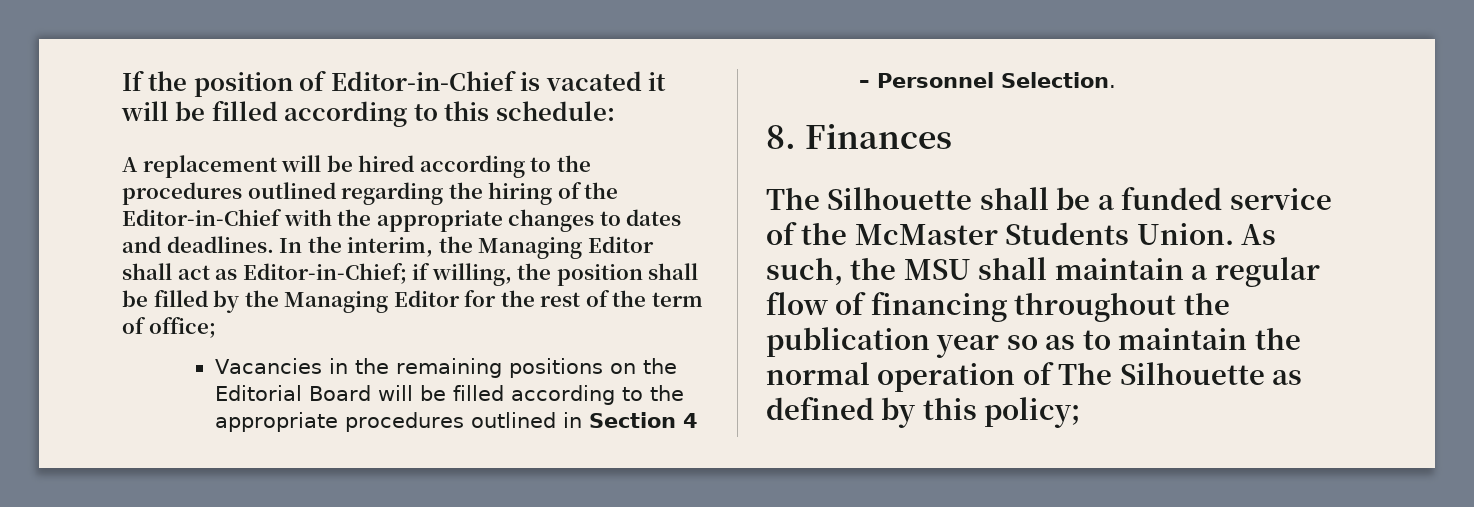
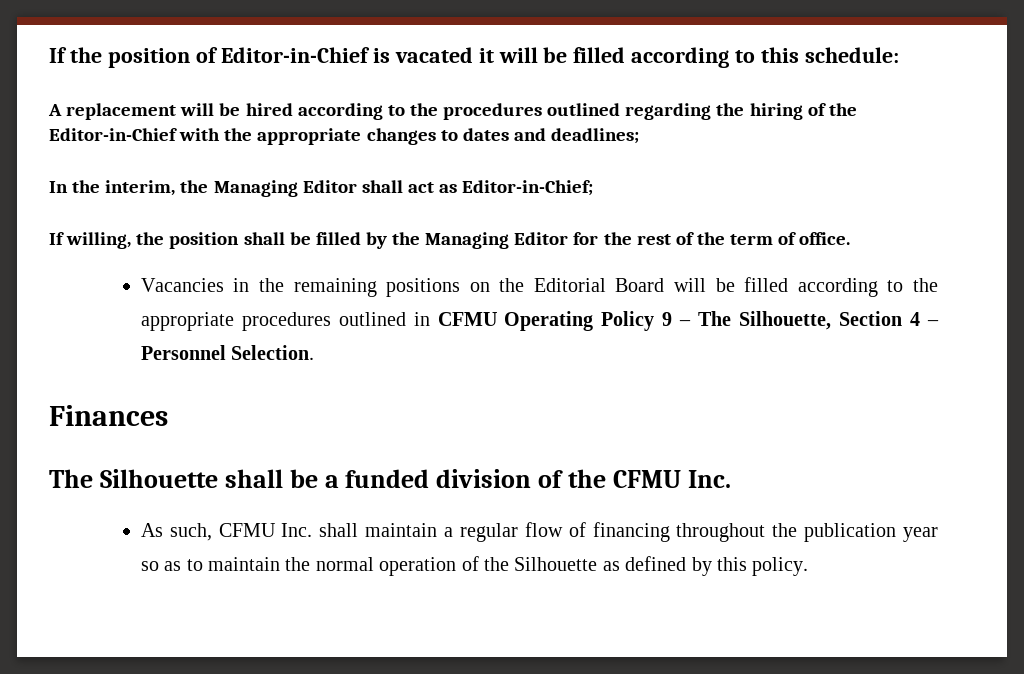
- A replacement will be hired according to the procedures outlined regarding the hiring of the Editor-in-Chief with the appropriate changes to dates and deadlines. In the interim, the Managing Editor shall act as Editor-in-Chief; if willing, the position shall be filled by the Managing Editor for the rest of the term of office;
+ A replacement will be hired according to the procedures outlined regarding the hiring of the Editor-in-Chief with the appropriate changes to dates and deadlines;
+ In the interim, the Managing Editor shall act as Editor-in-Chief;
+ If willing, the position shall be filled by the Managing Editor for the rest of the term of office.
- Vacancies in the remaining positions on the Editorial Board will be filled according to the appropriate procedures outlined in Section 4 – Personnel Selection.
+ Vacancies in the remaining positions on the Editorial Board will be filled according to the appropriate procedures outlined in CFMU Operating Policy 9 – The Silhouette, Section 4 – Personnel Selection.
- 8. Finances
+ Finances
- The Silhouette shall be a funded service of the McMaster Students Union. As such, the MSU shall maintain a regular flow of financing throughout the publication year so as to maintain the normal operation of The Silhouette as defined by this policy;
+ The Silhouette shall be a funded division of the CFMU Inc.
+ As such, CFMU Inc. shall maintain a regular flow of financing throughout the publication year so as to maintain the normal operation of the Silhouette as defined by this policy.

